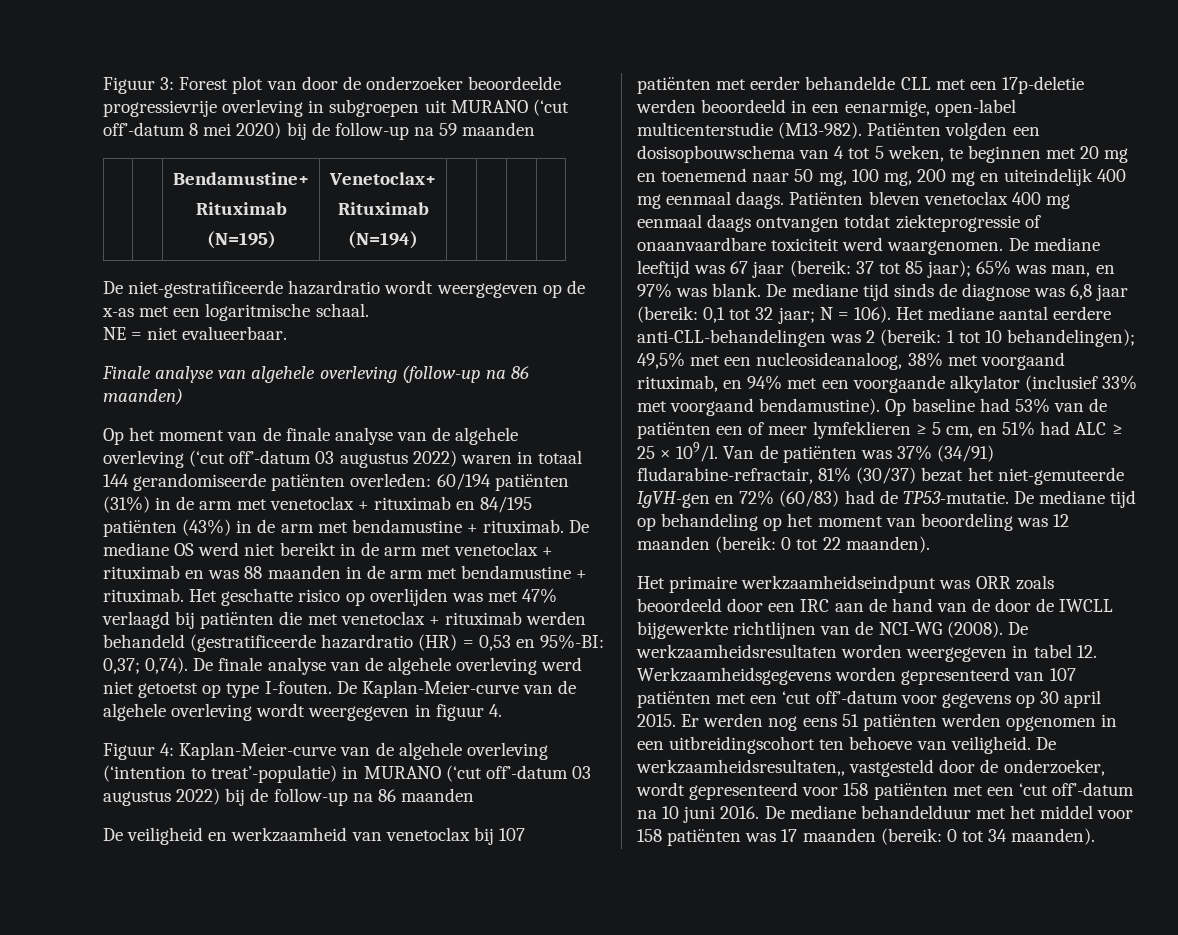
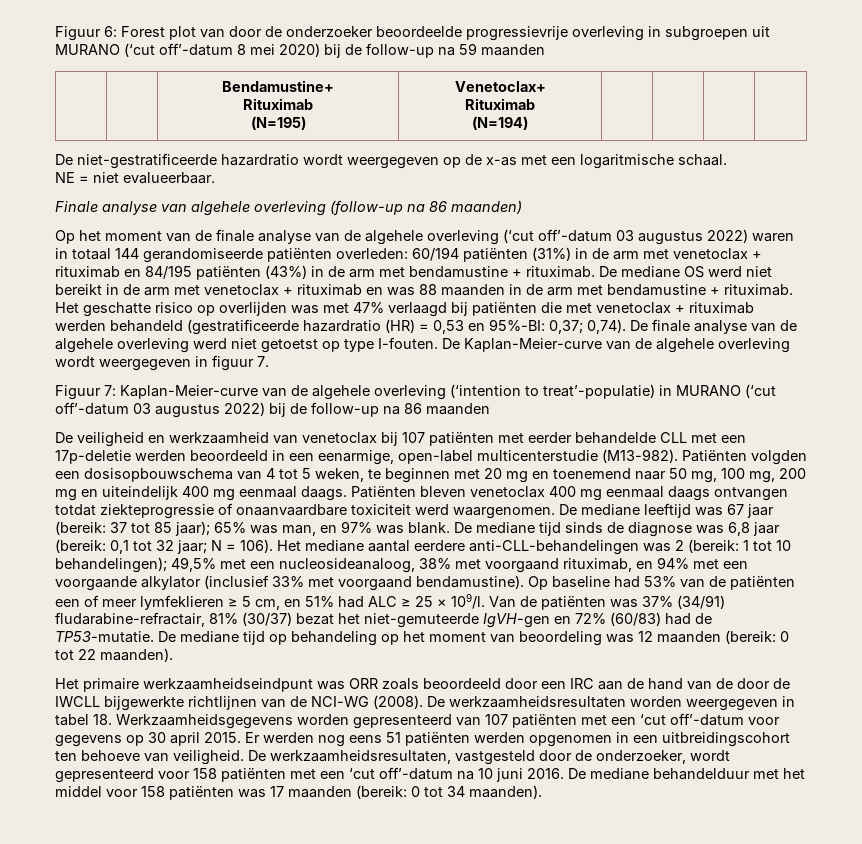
- Figuur 3: Forest plot van door de onderzoeker beoordeelde progressievrije overleving in subgroepen uit MURANO (‘cut off’-datum 8 mei 2020) bij de follow-up na 59 maanden
+ Figuur 6: Forest plot van door de onderzoeker beoordeelde progressievrije overleving in subgroepen uit MURANO (‘cut off’-datum 8 mei 2020) bij de follow-up na 59 maanden
- De Kaplan-Meier-curve van de algehele overleving wordt weergegeven in figuur 4.
- Figuur 4: Kaplan-Meier-curve van de algehele overleving (‘intention to treat’-populatie) in MURANO (‘cut off’-datum 03 augustus 2022) bij de follow-up na 86 maanden
+ De Kaplan-Meier-curve van de algehele overleving wordt weergegeven in figuur 7.
+ Figuur 7: Kaplan-Meier-curve van de algehele overleving (‘intention to treat’-populatie) in MURANO (‘cut off’-datum 03 augustus 2022) bij de follow-up na 86 maanden
- De werkzaamheidsresultaten worden weergegeven in tabel 12. Werkzaamheidsgegevens worden gepresenteerd van 107 patiënten met een ‘cut off’-datum voor gegevens op 30 april 2015.
+ De werkzaamheidsresultaten worden weergegeven in tabel 18. Werkzaamheidsgegevens worden gepresenteerd van 107 patiënten met een ‘cut off’-datum voor gegevens op 30 april 2015.
- De werkzaamheidsresultaten,, vastgesteld door de onderzoeker, wordt gepresenteerd voor 158 patiënten met een ‘cut off’-datum na 10 juni 2016.
+ De werkzaamheidsresultaten, vastgesteld door de onderzoeker, wordt gepresenteerd voor 158 patiënten met een ‘cut off’-datum na 10 juni 2016.

